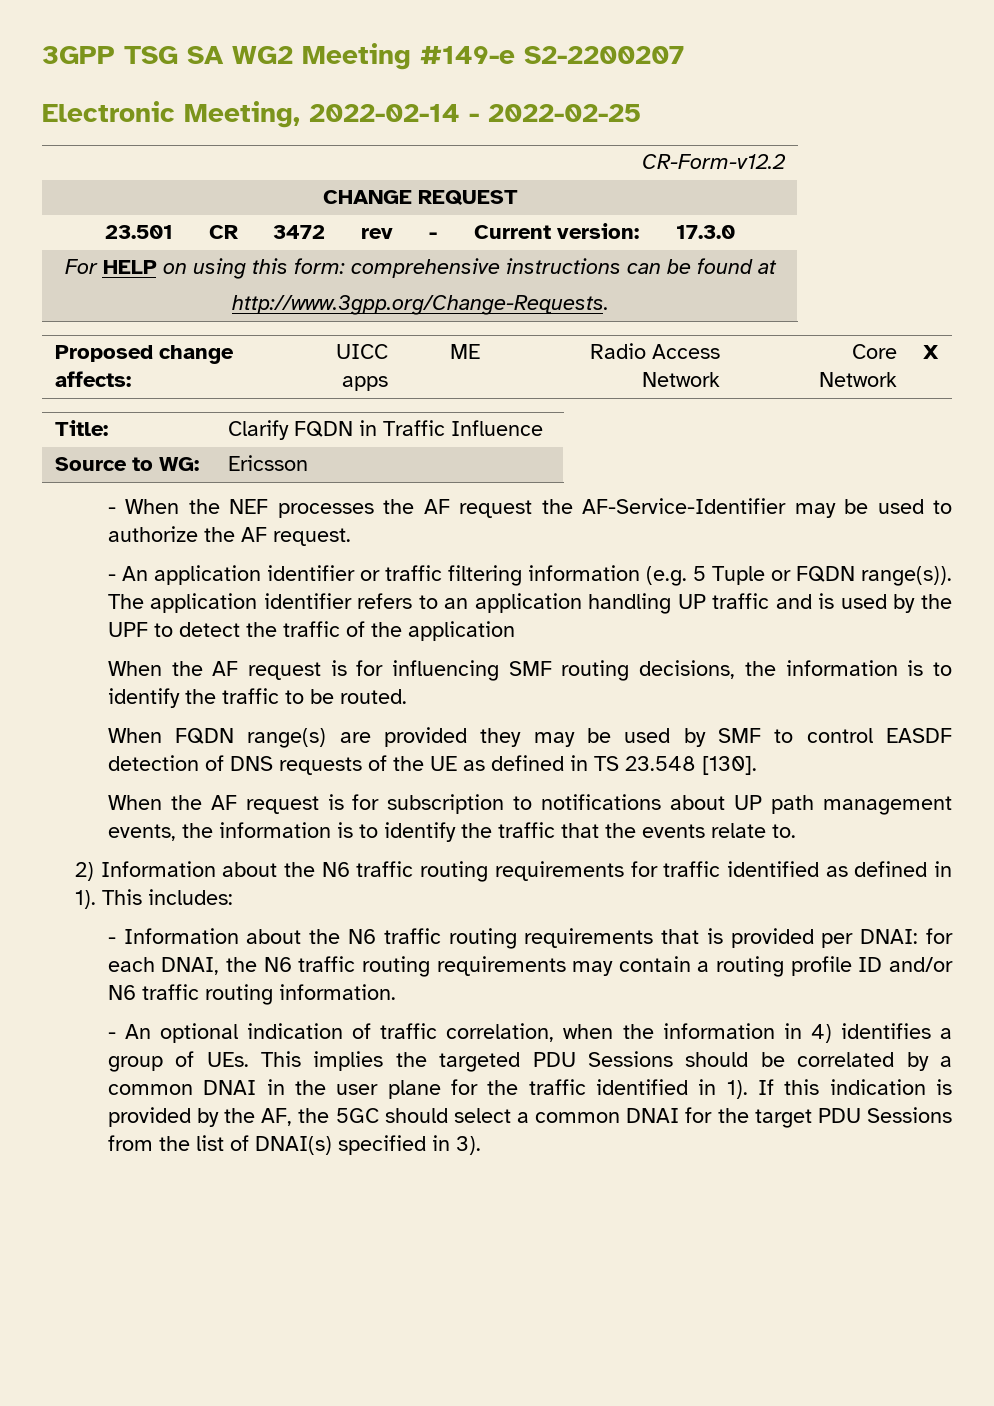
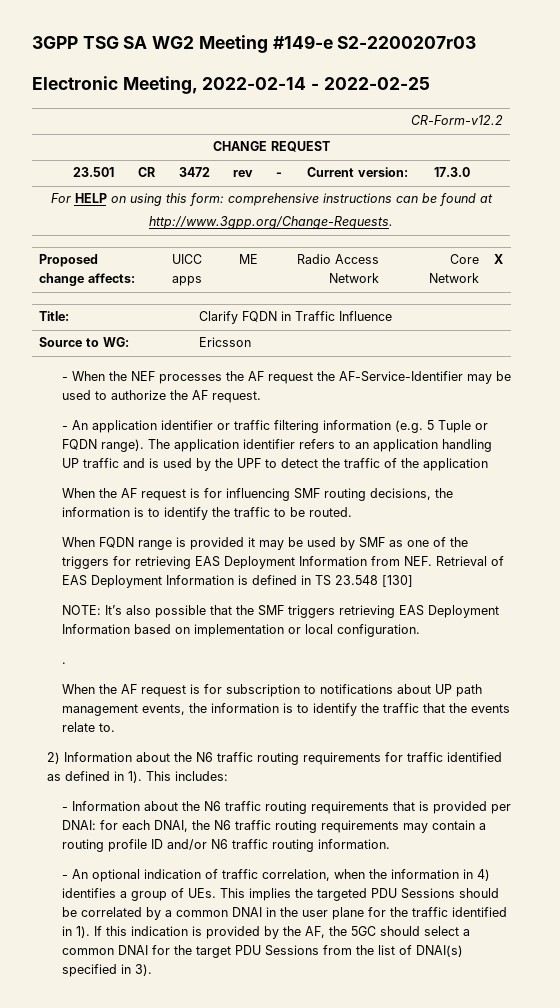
- 3GPP TSG SA WG2 Meeting #149-e S2-2200207
+ 3GPP TSG SA WG2 Meeting #149-e S2-2200207r03
- - An application identifier or traffic filtering information (e.g. 5 Tuple or FQDN range(s)).
+ - An application identifier or traffic filtering information (e.g. 5 Tuple or FQDN range).
- When FQDN range(s) are provided they may be used by SMF to control EASDF detection of DNS requests of the UE as defined in TS 23.548 [130].
+ When FQDN range is provided it may be used by SMF as one of the triggers for retrieving EAS Deployment Information from NEF. Retrieval of EAS Deployment Information is defined in TS 23.548 [130]
+ NOTE: It’s also possible that the SMF triggers retrieving EAS Deployment Information based on implementation or local configuration.
+ .

